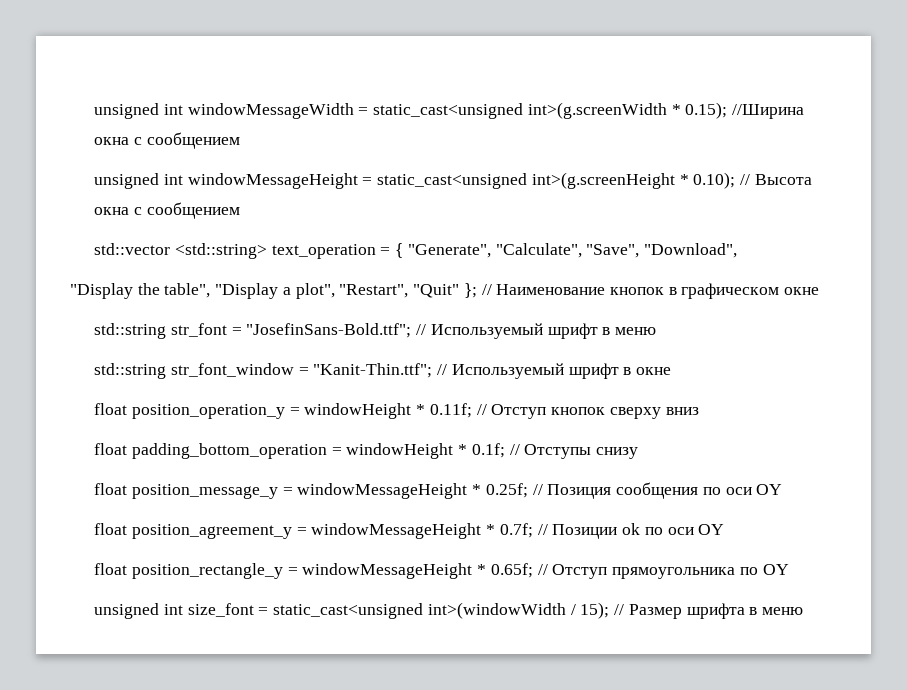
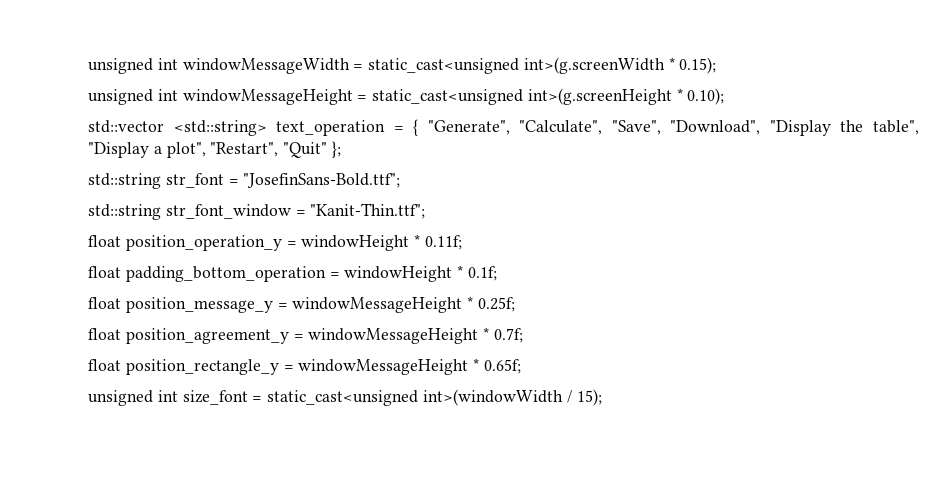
- unsigned int windowMessageWidth = static_cast<unsigned int>(g.screenWidth * 0.15); //Ширина окна с сообщением
+ unsigned int windowMessageWidth = static_cast<unsigned int>(g.screenWidth * 0.15);
- unsigned int windowMessageHeight = static_cast<unsigned int>(g.screenHeight * 0.10); // Высота окна с сообщением
+ unsigned int windowMessageHeight = static_cast<unsigned int>(g.screenHeight * 0.10);
- std::vector <std::string> text_operation = { "Generate", "Calculate", "Save", "Download",
- "Display the table", "Display a plot", "Restart", "Quit" }; // Наименование кнопок в графическом окне
+ std::vector <std::string> text_operation = { "Generate", "Calculate", "Save", "Download", "Display the table", "Display a plot", "Restart", "Quit" };
- std::string str_font = "JosefinSans-Bold.ttf"; // Используемый шрифт в меню
+ std::string str_font = "JosefinSans-Bold.ttf";
- std::string str_font_window = "Kanit-Thin.ttf"; // Используемый шрифт в окне
+ std::string str_font_window = "Kanit-Thin.ttf";
- float position_operation_y = windowHeight * 0.11f; // Отступ кнопок сверху вниз
+ float position_operation_y = windowHeight * 0.11f;
- float padding_bottom_operation = windowHeight * 0.1f; // Отступы снизу
+ float padding_bottom_operation = windowHeight * 0.1f;
- float position_message_y = windowMessageHeight * 0.25f; // Позиция сообщения по оси OY
+ float position_message_y = windowMessageHeight * 0.25f;
- float position_agreement_y = windowMessageHeight * 0.7f; // Позиции ok по оси OY
+ float position_agreement_y = windowMessageHeight * 0.7f;
- float position_rectangle_y = windowMessageHeight * 0.65f; // Отступ прямоугольника по OY
+ float position_rectangle_y = windowMessageHeight * 0.65f;
- unsigned int size_font = static_cast<unsigned int>(windowWidth / 15); // Размер шрифта в меню
+ unsigned int size_font = static_cast<unsigned int>(windowWidth / 15);

